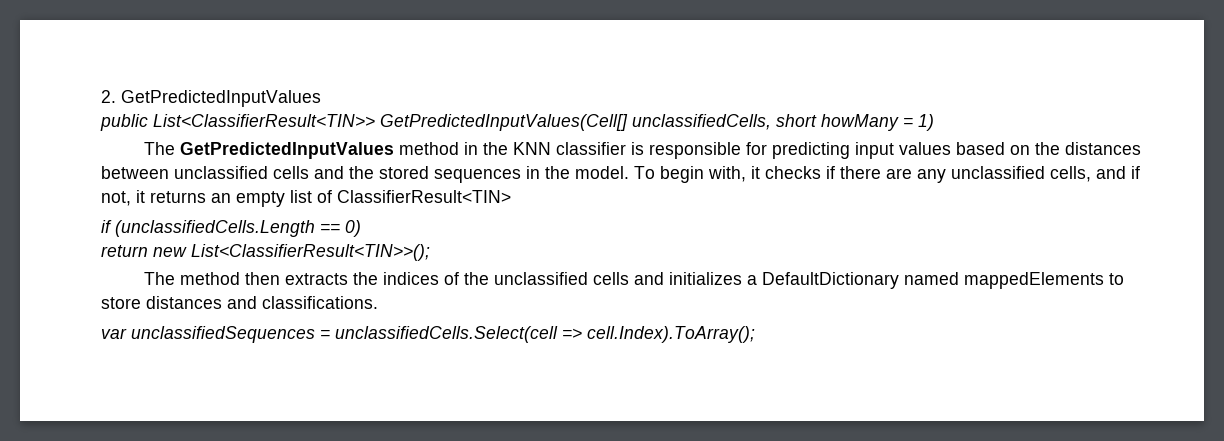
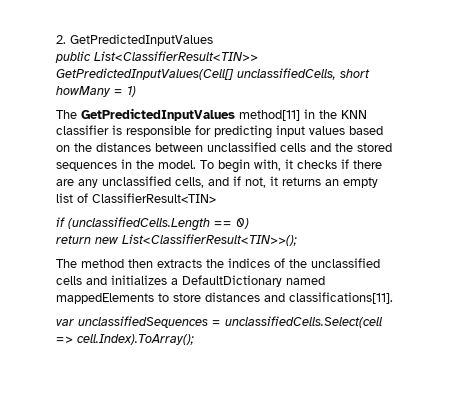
- The GetPredictedInputValues method in the KNN classifier is responsible for predicting input values based on the distances between unclassified cells and the stored sequences in the model.
+ The GetPredictedInputValues method[11] in the KNN classifier is responsible for predicting input values based on the distances between unclassified cells and the stored sequences in the model.
- The method then extracts the indices of the unclassified cells and initializes a DefaultDictionary named mappedElements to store distances and classifications.
+ The method then extracts the indices of the unclassified cells and initializes a DefaultDictionary named mappedElements to store distances and classifications[11].

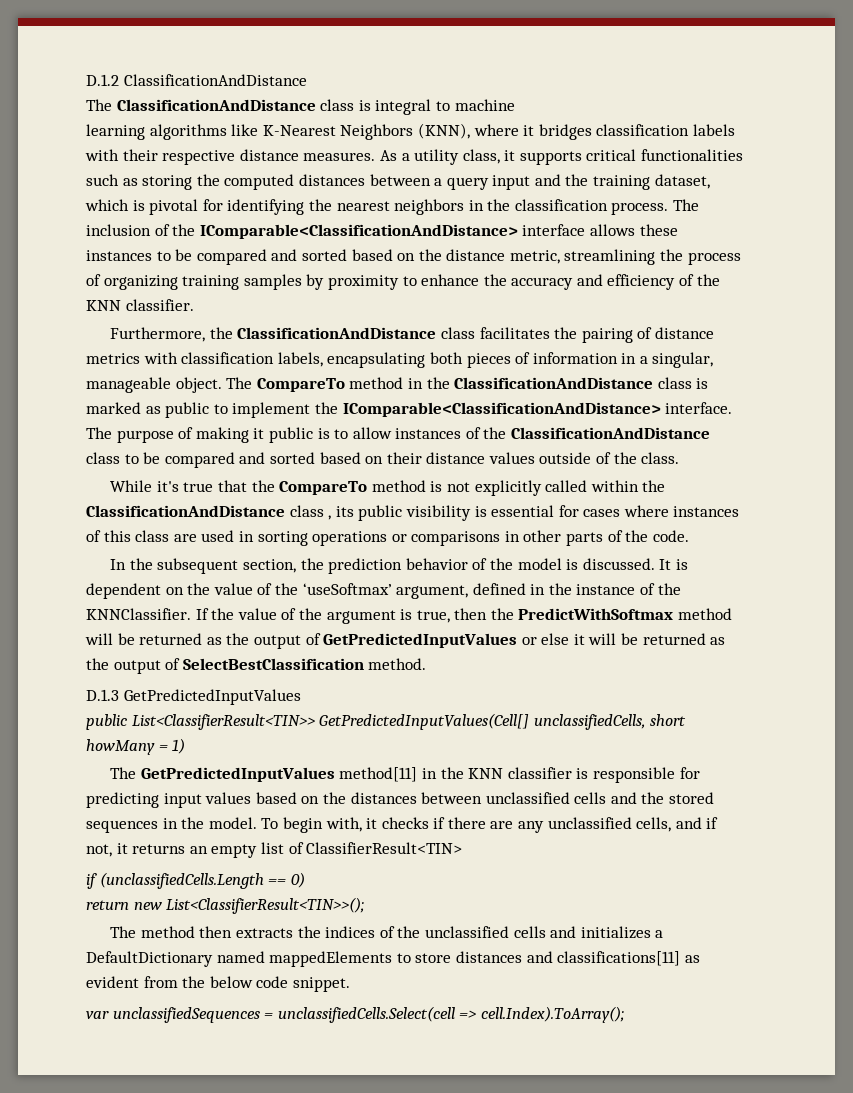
- 2. GetPredictedInputValues
+ D.1.2 ClassificationAndDistance
+ The ClassificationAndDistance class is integral to machine
+ learning algorithms like K-Nearest Neighbors (KNN), where it bridges classification labels with their respective distance measures. As a utility class, it supports critical functionalities such as storing the computed distances between a query input and the training dataset, which is pivotal for identifying the nearest neighbors in the classification process. The inclusion of the IComparable<ClassificationAndDistance> interface allows these instances to be compared and sorted based on the distance metric, streamlining the process of organizing training samples by proximity to enhance the accuracy and efficiency of the KNN classifier.
+ Furthermore, the ClassificationAndDistance class facilitates the pairing of distance metrics with classification labels, encapsulating both pieces of information in a singular, manageable object. The CompareTo method in the ClassificationAndDistance class is marked as public to implement the IComparable<ClassificationAndDistance> interface. The purpose of making it public is to allow instances of the ClassificationAndDistance class to be compared and sorted based on their distance values outside of the class.
+ While it's true that the CompareTo method is not explicitly called within the ClassificationAndDistance class , its public visibility is essential for cases where instances of this class are used in sorting operations or comparisons in other parts of the code.
+ In the subsequent section, the prediction behavior of the model is discussed. It is dependent on the value of the ‘useSoftmax’ argument, defined in the instance of the KNNClassifier. If the value of the argument is true, then the PredictWithSoftmax method will be returned as the output of GetPredictedInputValues or else it will be returned as the output of SelectBestClassification method.
+ D.1.3 GetPredictedInputValues
- The method then extracts the indices of the unclassified cells and initializes a DefaultDictionary named mappedElements to store distances and classifications[11].
+ The method then extracts the indices of the unclassified cells and initializes a DefaultDictionary named mappedElements to store distances and classifications[11] as evident from the below code snippet.

